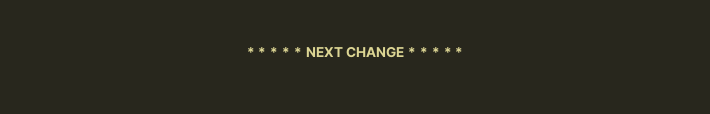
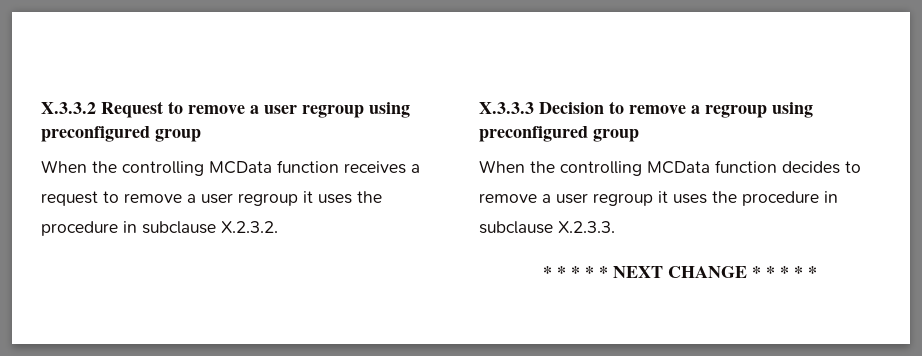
+ X.3.3.2 Request to remove a user regroup using preconfigured group
+ When the controlling MCData function receives a request to remove a user regroup it uses the procedure in subclause X.2.3.2.
+ X.3.3.3 Decision to remove a regroup using preconfigured group
+ When the controlling MCData function decides to remove a user regroup it uses the procedure in subclause X.2.3.3.

